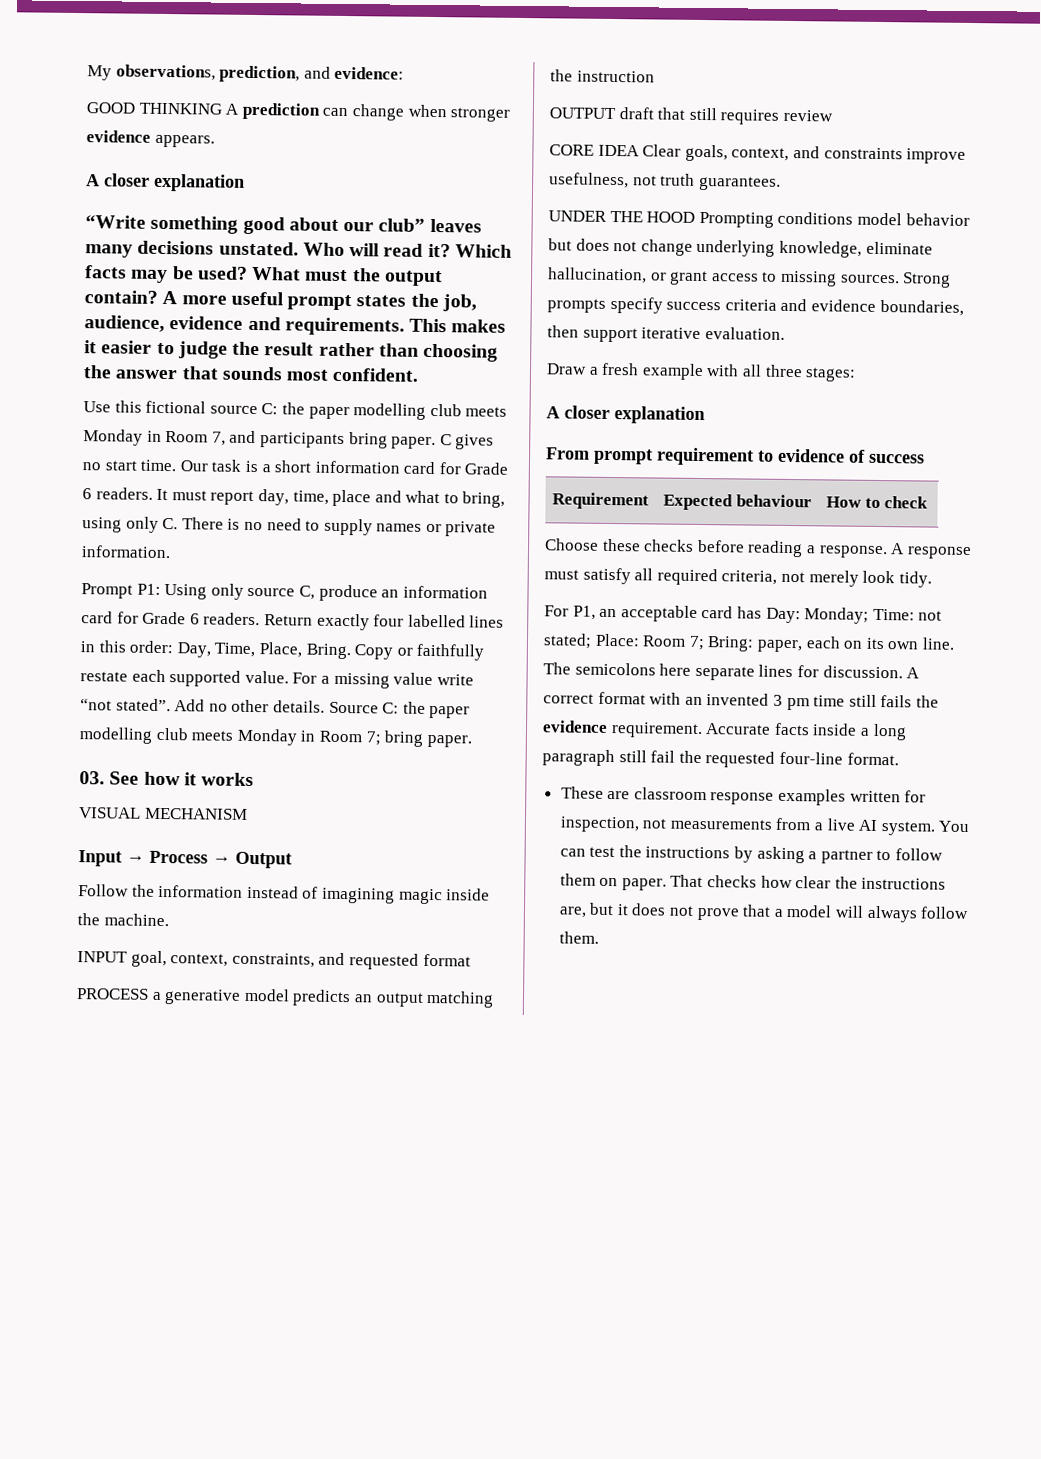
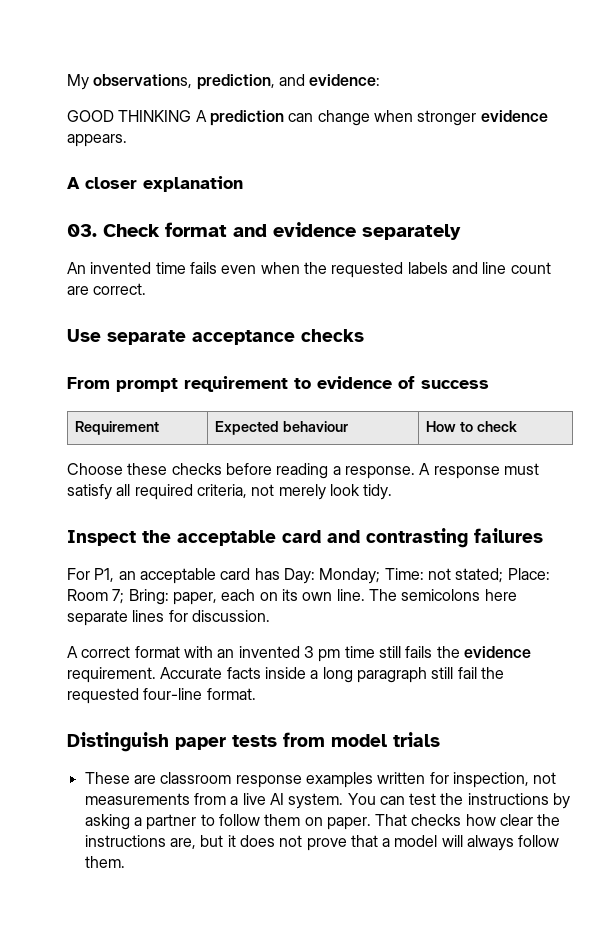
- “Write something good about our club” leaves many decisions unstated. Who will read it? Which facts may be used? What must the output contain? A more useful prompt states the job, audience, evidence and requirements. This makes it easier to judge the result rather than choosing the answer that sounds most confident.
- Use this fictional source C: the paper modelling club meets Monday in Room 7, and participants bring paper. C gives no start time. Our task is a short information card for Grade 6 readers. It must report day, time, place and what to bring, using only C. There is no need to supply names or private information.
- Prompt P1: Using only source C, produce an information card for Grade 6 readers. Return exactly four labelled lines in this order: Day, Time, Place, Bring. Copy or faithfully restate each supported value. For a missing value write “not stated”. Add no other details. Source C: the paper modelling club meets Monday in Room 7; bring paper.
- 03. See how it works
- VISUAL MECHANISM
- Input → Process → Output
- Follow the information instead of imagining magic inside the machine.
- INPUT goal, context, constraints, and requested format
- PROCESS a generative model predicts an output matching the instruction
- OUTPUT draft that still requires review
- CORE IDEA Clear goals, context, and constraints improve usefulness, not truth guarantees.
- UNDER THE HOOD Prompting conditions model behavior but does not change underlying knowledge, eliminate hallucination, or grant access to missing sources. Strong prompts specify success criteria and evidence boundaries, then support iterative evaluation.
- Draw a fresh example with all three stages:
- A closer explanation
+ 03. Check format and evidence separately
+ An invented time fails even when the requested labels and line count are correct.
+ Use separate acceptance checks
+ Inspect the acceptable card and contrasting failures
- The semicolons here separate lines for discussion. A correct format with an invented 3 pm time still fails the evidence requirement.
+ The semicolons here separate lines for discussion.
+ A correct format with an invented 3 pm time still fails the evidence requirement.
+ Distinguish paper tests from model trials

